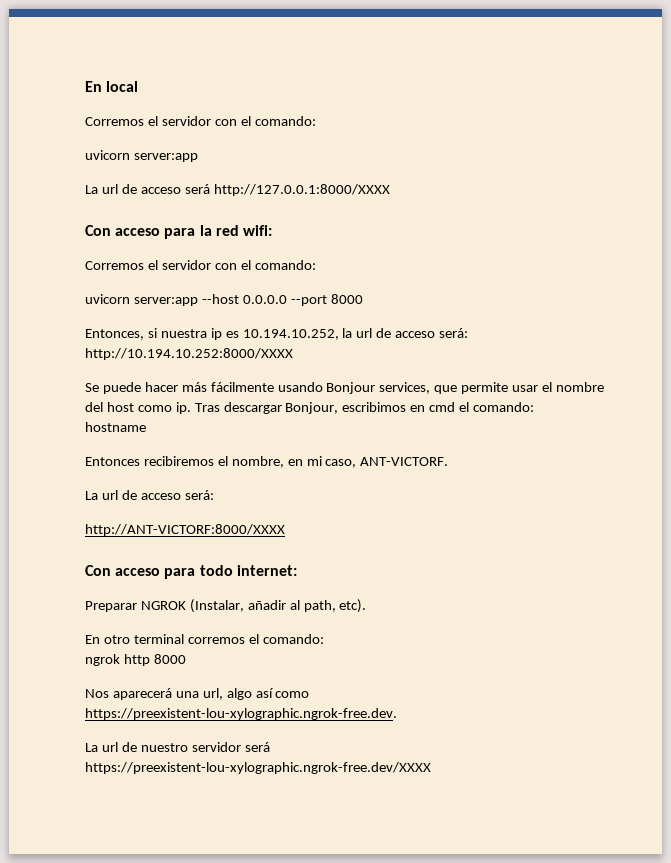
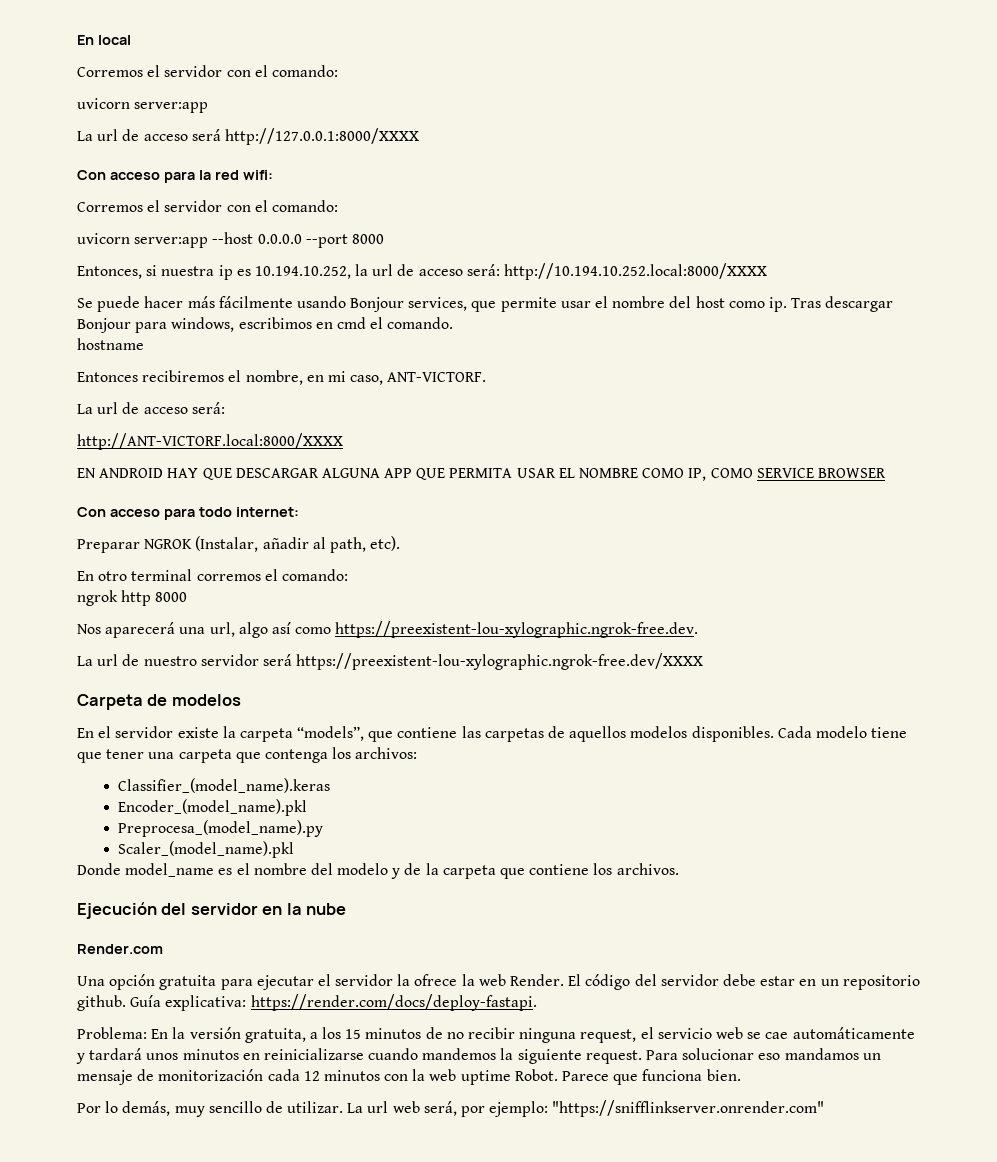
- Entonces, si nuestra ip es 10.194.10.252, la url de acceso será: http://10.194.10.252:8000/XXXX
+ Entonces, si nuestra ip es 10.194.10.252, la url de acceso será: http://10.194.10.252.local:8000/XXXX
- Tras descargar Bonjour, escribimos en cmd el comando:
+ Tras descargar Bonjour para windows, escribimos en cmd el comando.
- http://ANT-VICTORF:8000/XXXX
+ http://ANT-VICTORF.local:8000/XXXX
+ EN ANDROID HAY QUE DESCARGAR ALGUNA APP QUE PERMITA USAR EL NOMBRE COMO IP, COMO SERVICE BROWSER
+ Carpeta de modelos
+ En el servidor existe la carpeta “models”, que contiene las carpetas de aquellos modelos disponibles. Cada modelo tiene que tener una carpeta que contenga los archivos:
+ Classifier_(model_name).keras
+ Encoder_(model_name).pkl
+ Preprocesa_(model_name).py
+ Scaler_(model_name).pkl
+ Donde model_name es el nombre del modelo y de la carpeta que contiene los archivos.
+ Ejecución del servidor en la nube
+ Render.com
+ Una opción gratuita para ejecutar el servidor la ofrece la web Render. El código del servidor debe estar en un repositorio github. Guía explicativa: https://render.com/docs/deploy-fastapi.
+ Problema: En la versión gratuita, a los 15 minutos de no recibir ninguna request, el servicio web se cae automáticamente y tardará unos minutos en reinicializarse cuando mandemos la siguiente request. Para solucionar eso mandamos un mensaje de monitorización cada 12 minutos con la web uptime Robot. Parece que funciona bien.
+ Por lo demás, muy sencillo de utilizar. La url web será, por ejemplo: "https://snifflinkserver.onrender.com"

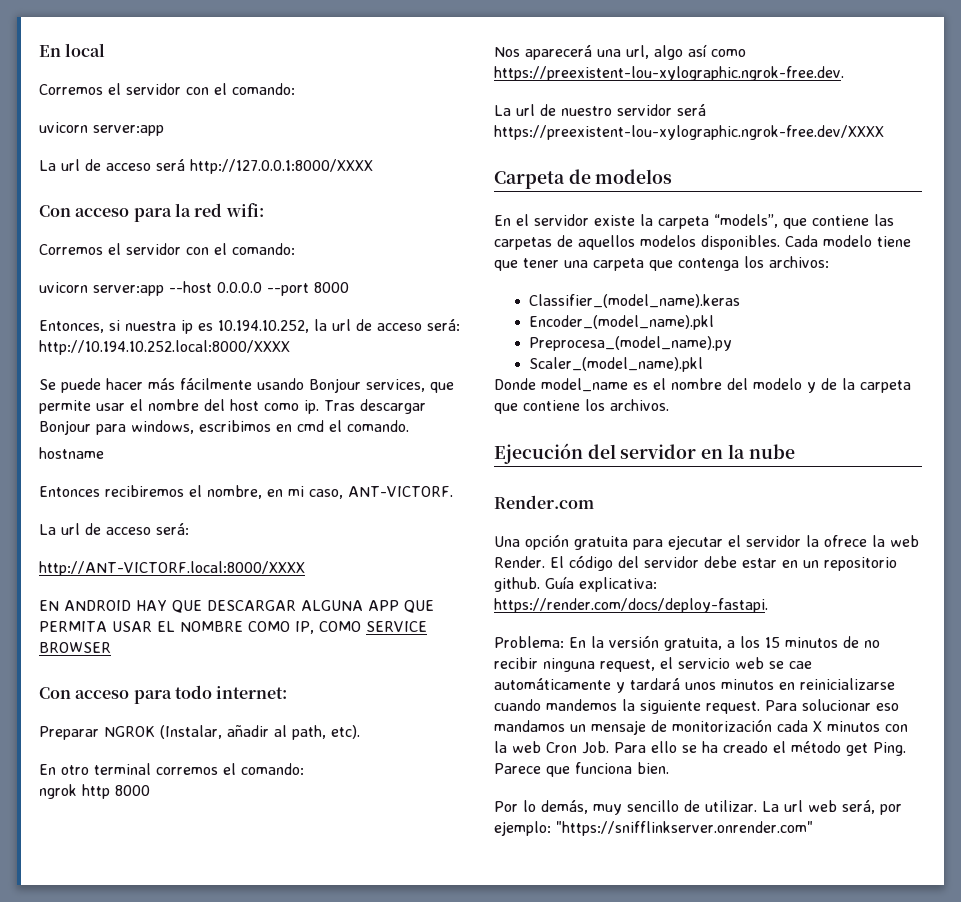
- Para solucionar eso mandamos un mensaje de monitorización cada 12 minutos con la web uptime Robot.
+ Para solucionar eso mandamos un mensaje de monitorización cada X minutos con la web Cron Job. Para ello se ha creado el método get Ping.

